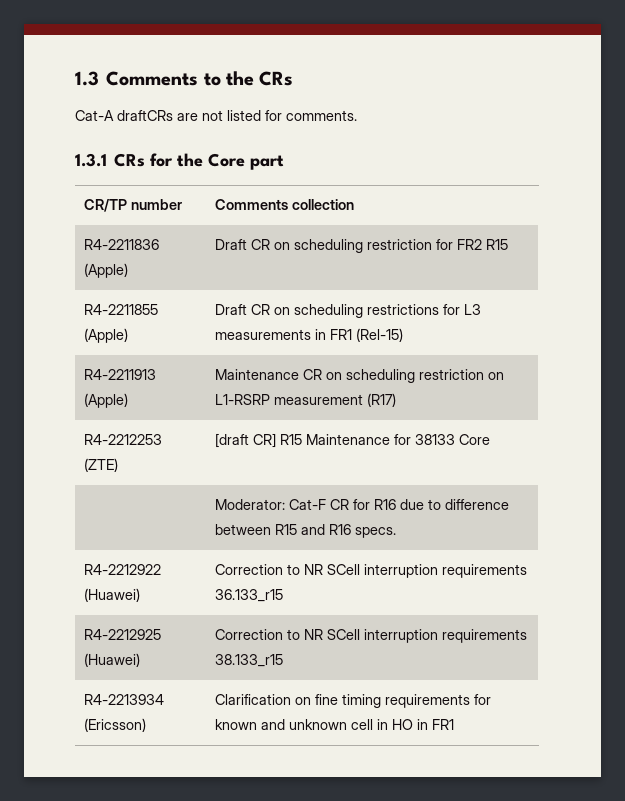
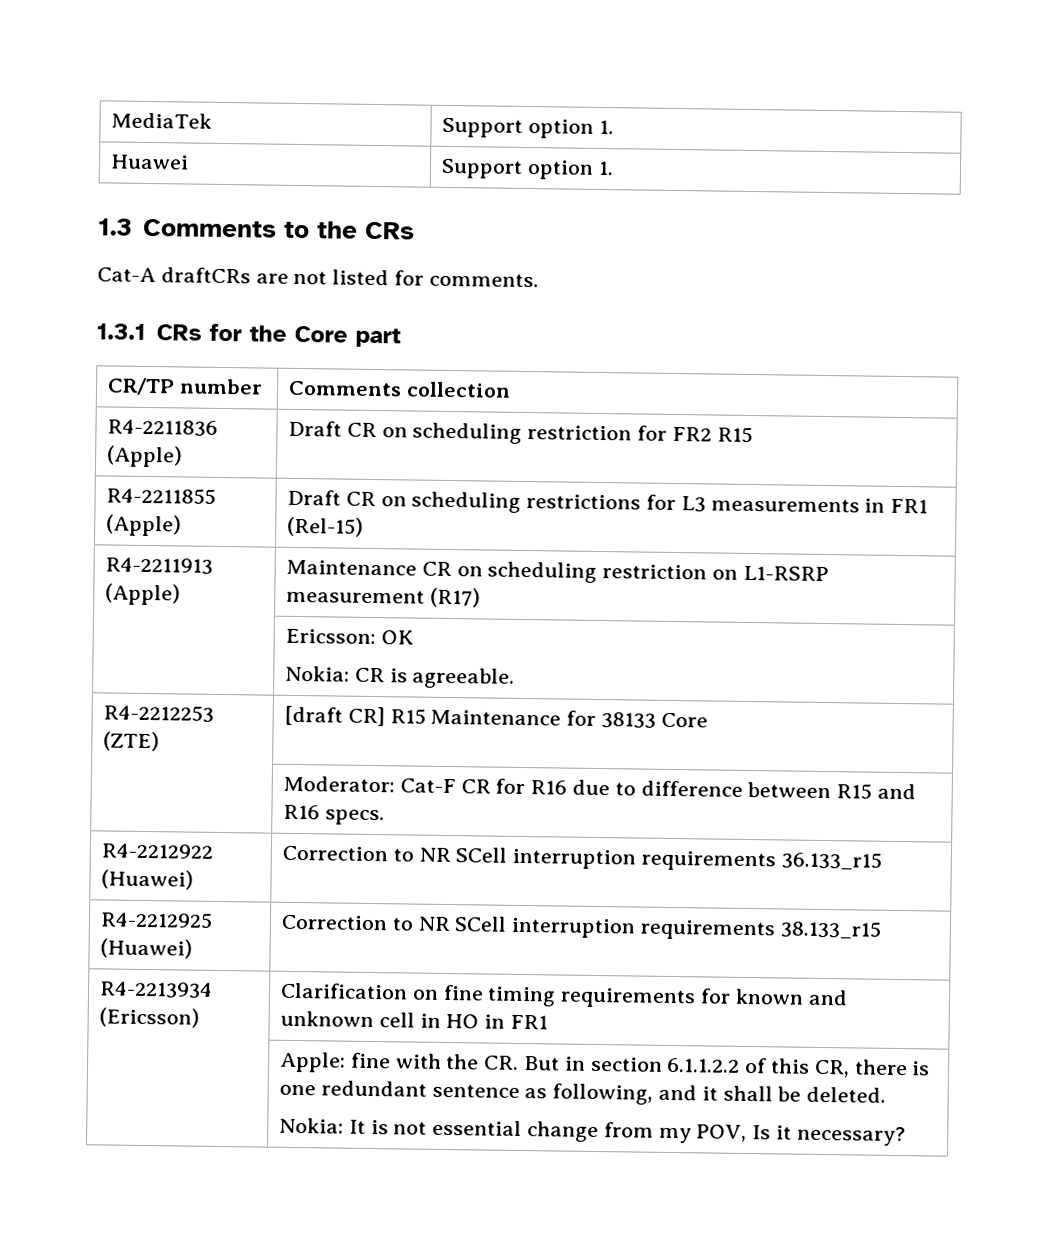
+ MediaTek | Support option 1.
+ Huawei | Support option 1.
+ | Ericsson: OK
+ Nokia: CR is agreeable.
+ | Apple: fine with the CR. But in section 6.1.1.2.2 of this CR, there is one redundant sentence as following, and it shall be deleted.
+ Nokia: It is not essential change from my POV, Is it necessary?

